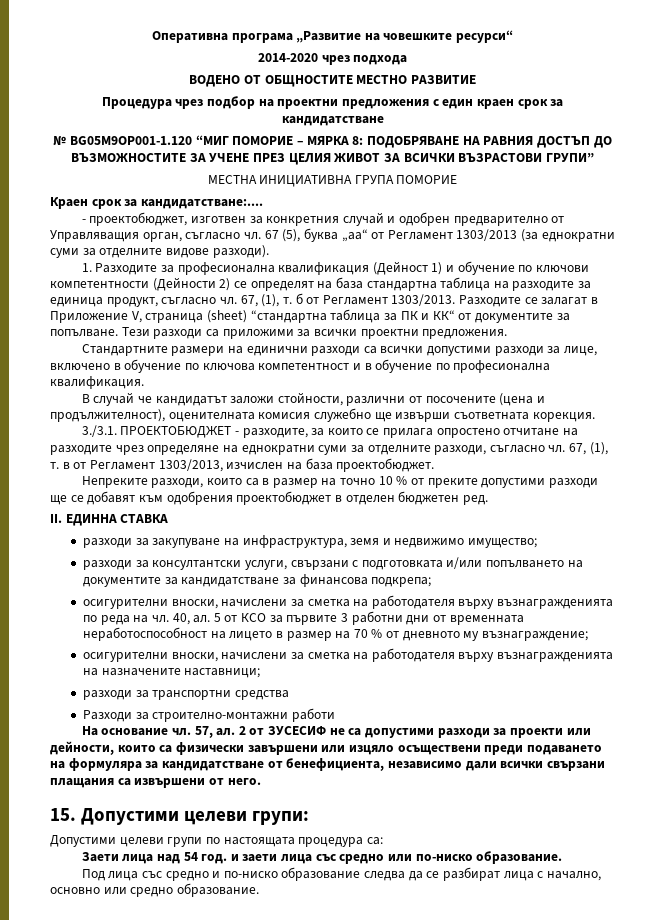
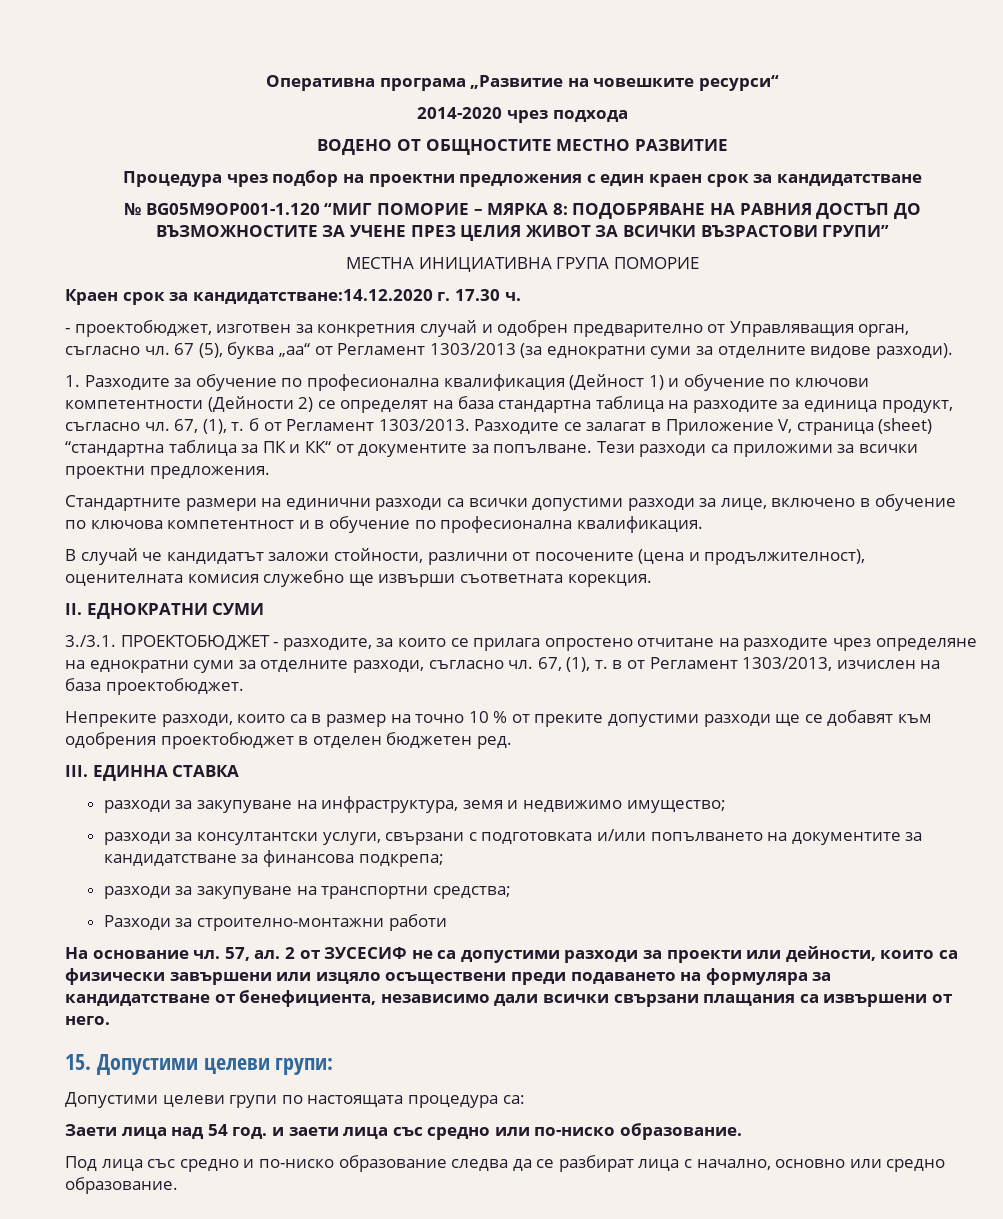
- Краен срок за кандидатстване:....
+ Краен срок за кандидатстване:14.12.2020 г. 17.30 ч.
- 1. Разходите за професионална квалификация (Дейност 1) и обучение по ключови компетентности (Дейности 2) се определят на база стандартна таблица на разходите за единица продукт, съгласно чл.
+ 1. Разходите за обучение по професионална квалификация (Дейност 1) и обучение по ключови компетентности (Дейности 2) се определят на база стандартна таблица на разходите за единица продукт, съгласно чл.
+ II. ЕДНОКРАТНИ СУМИ
- II. ЕДИННА СТАВКА
+ III. ЕДИННА СТАВКА
- осигурителни вноски, начислени за сметка на работодателя върху възнагражденията по реда на чл. 40, ал. 5 от КСО за първите 3 работни дни от временната неработоспособност на лицето в размер на 70 % от дневното му възнаграждение;
- осигурителни вноски, начислени за сметка на работодателя върху възнагражденията на назначените наставници;
- разходи за транспортни средства
+ разходи за закупуване на транспортни средства;

